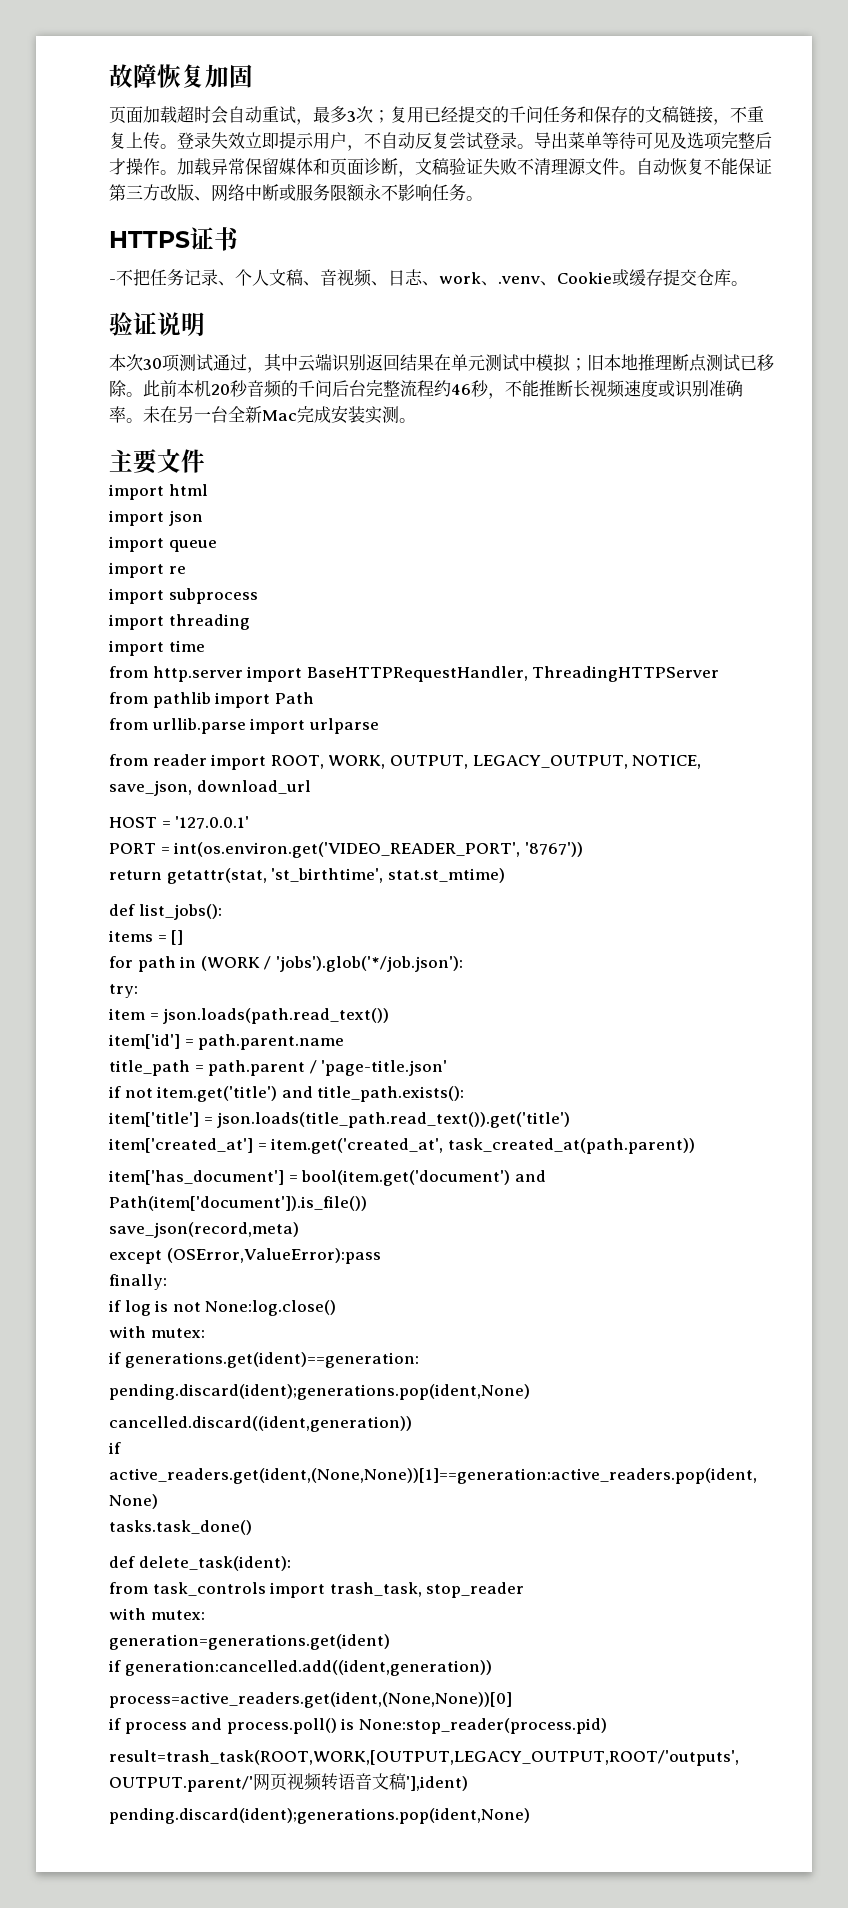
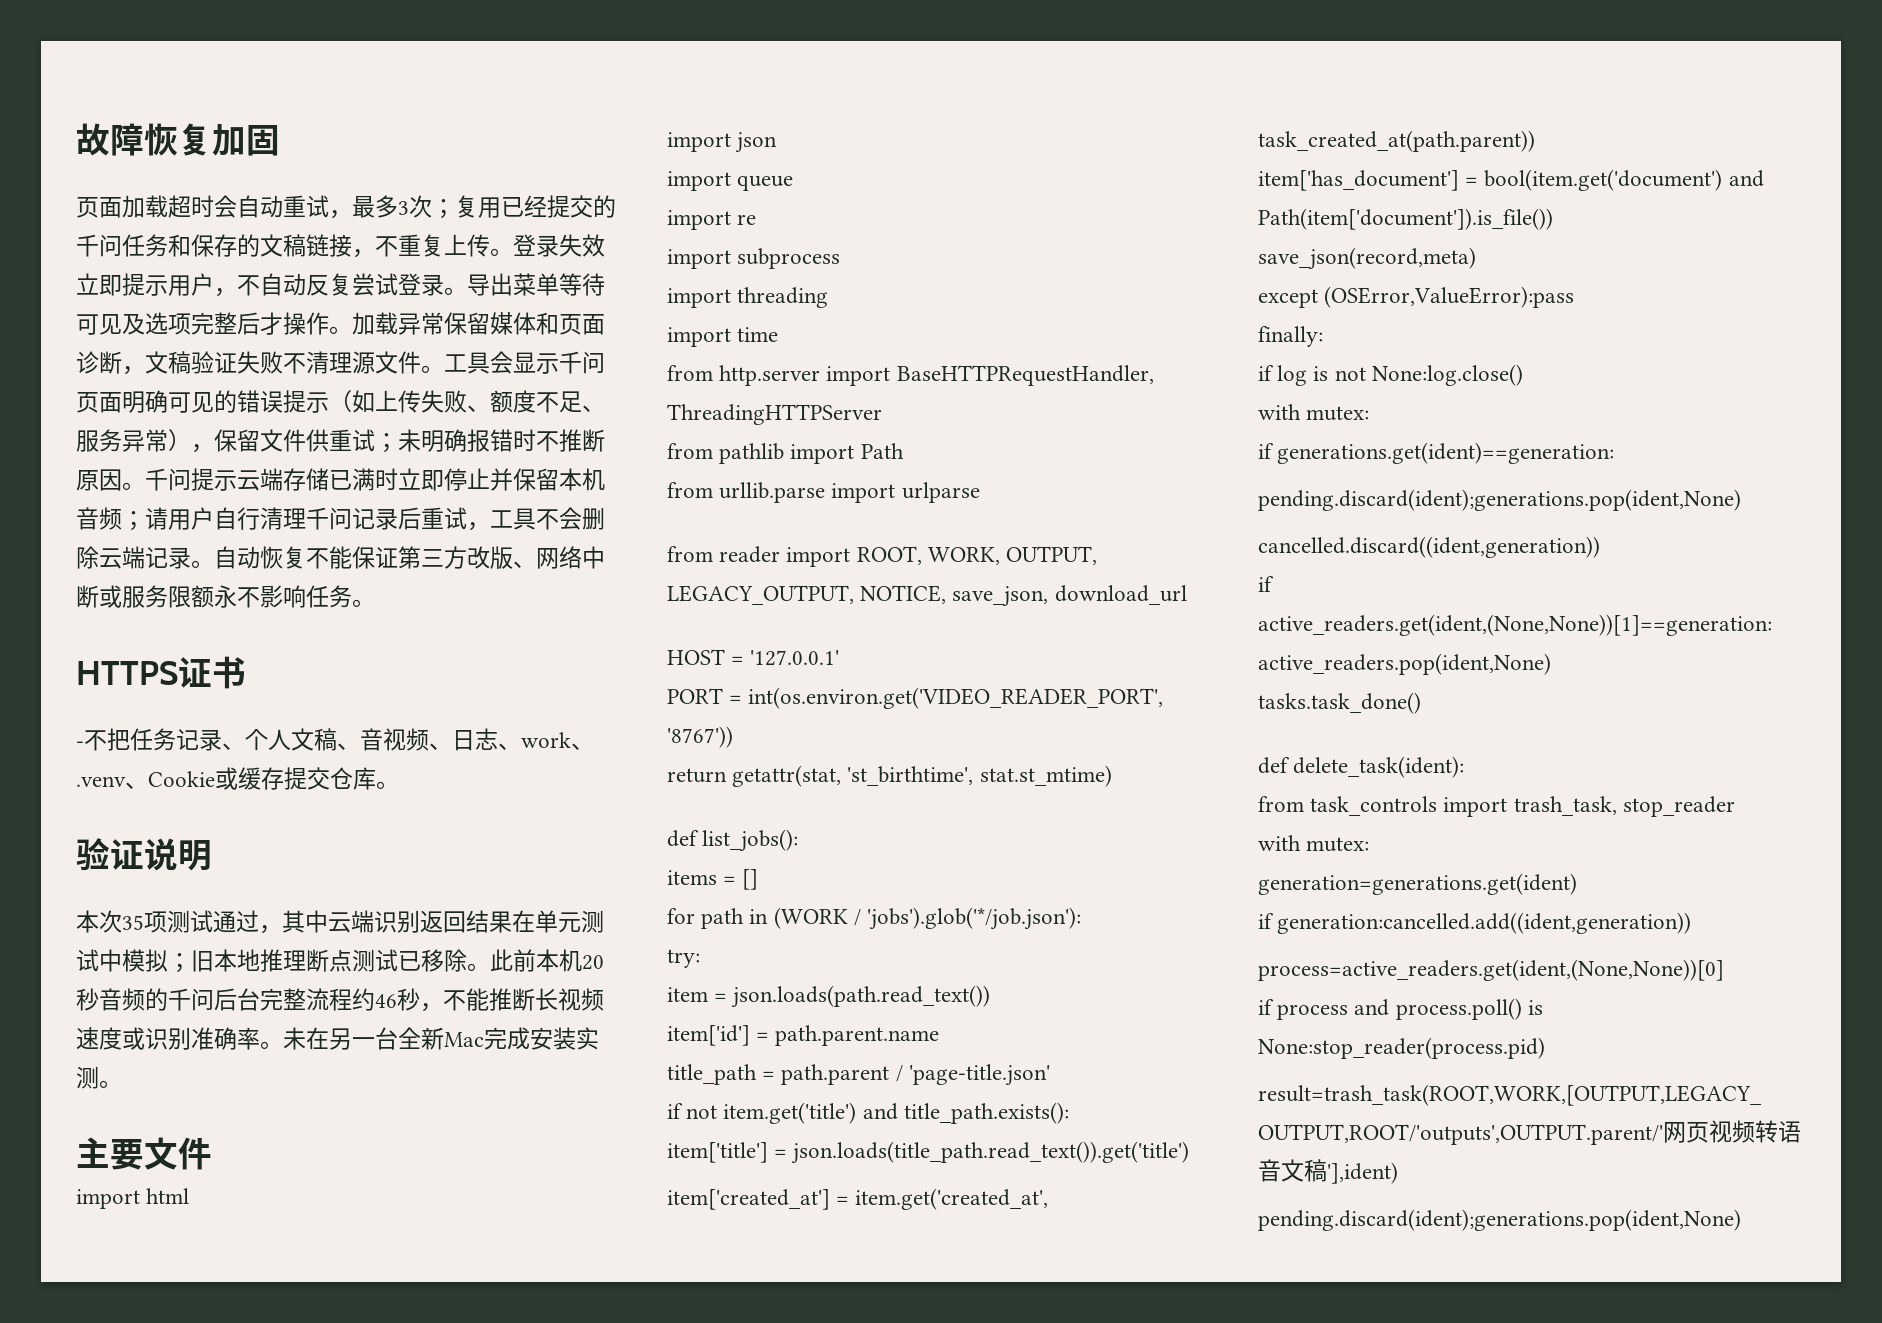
+ 工具会显示千问页面明确可见的错误提示（如上传失败、额度不足、服务异常），保留文件供重试；未明确报错时不推断原因。千问提示云端存储已满时立即停止并保留本机音频；请用户自行清理千问记录后重试，工具不会删除云端记录。
- 本次30项测试通过，其中云端识别返回结果在单元测试中模拟；旧本地推理断点测试已移除。
+ 本次35项测试通过，其中云端识别返回结果在单元测试中模拟；旧本地推理断点测试已移除。

